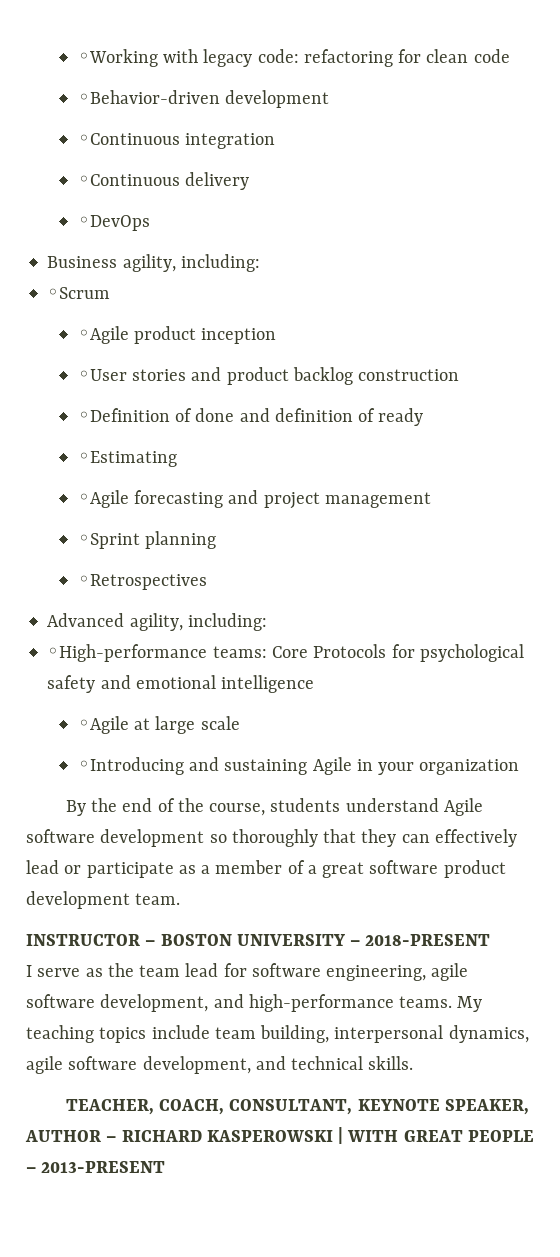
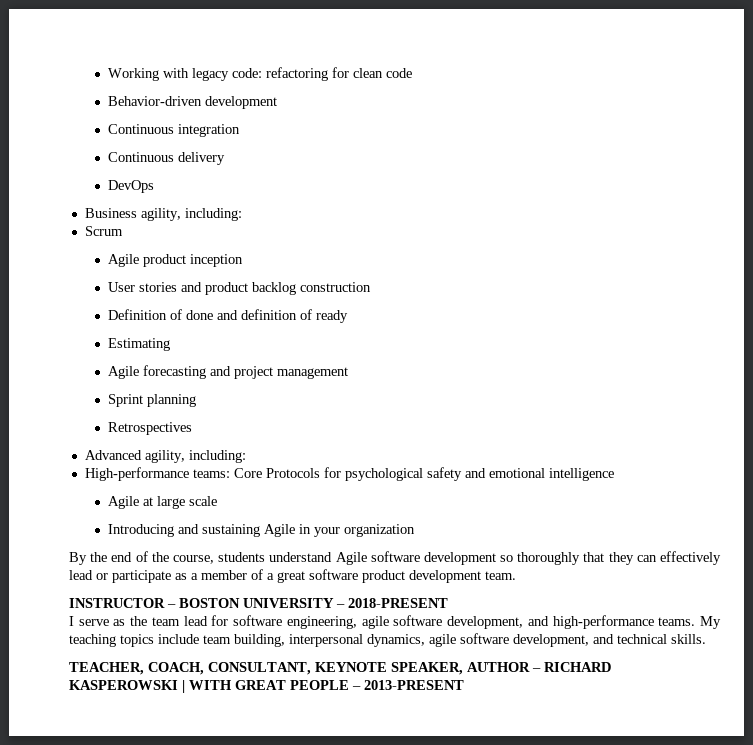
- ◦Working with legacy code: refactoring for clean code
+ Working with legacy code: refactoring for clean code
- ◦Behavior-driven development
+ Behavior-driven development
- ◦Continuous integration
+ Continuous integration
- ◦Continuous delivery
+ Continuous delivery
- ◦DevOps
+ DevOps
- ◦Scrum
- ◦Agile product inception
+ Scrum
+ Agile product inception
- ◦User stories and product backlog construction
+ User stories and product backlog construction
- ◦Definition of done and definition of ready
+ Definition of done and definition of ready
- ◦Estimating
- ◦Agile forecasting and project management
+ Estimating
+ Agile forecasting and project management
- ◦Sprint planning
+ Sprint planning
- ◦Retrospectives
+ Retrospectives
- ◦High-performance teams: Core Protocols for psychological safety and emotional intelligence
+ High-performance teams: Core Protocols for psychological safety and emotional intelligence
- ◦Agile at large scale
+ Agile at large scale
- ◦Introducing and sustaining Agile in your organization
+ Introducing and sustaining Agile in your organization

